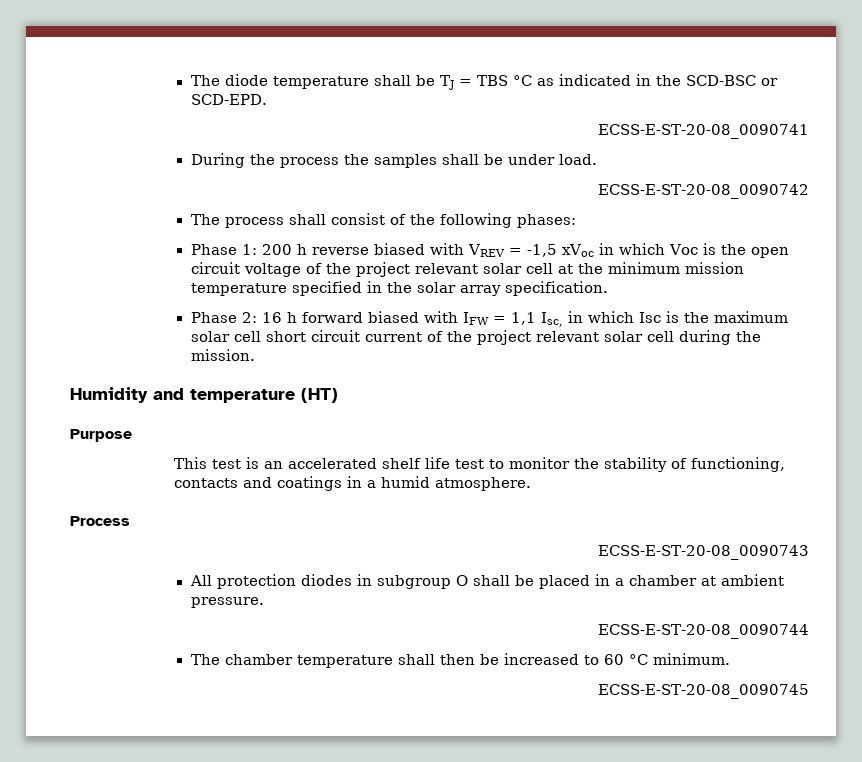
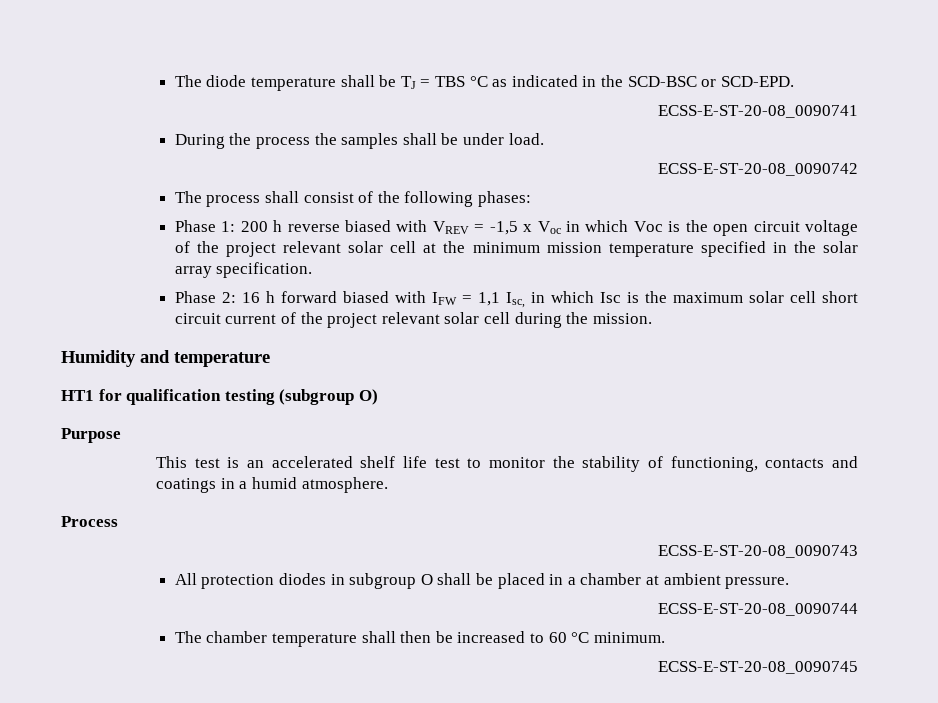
- Phase 1: 200 h reverse biased with VREV = -1,5 xVoc in which Voc is the open circuit voltage of the project relevant solar cell at the minimum mission temperature specified in the solar array specification.
+ Phase 1: 200 h reverse biased with VREV = -1,5 x Voc in which Voc is the open circuit voltage of the project relevant solar cell at the minimum mission temperature specified in the solar array specification.
- Humidity and temperature (HT)
+ Humidity and temperature
+ HT1 for qualification testing (subgroup O)

